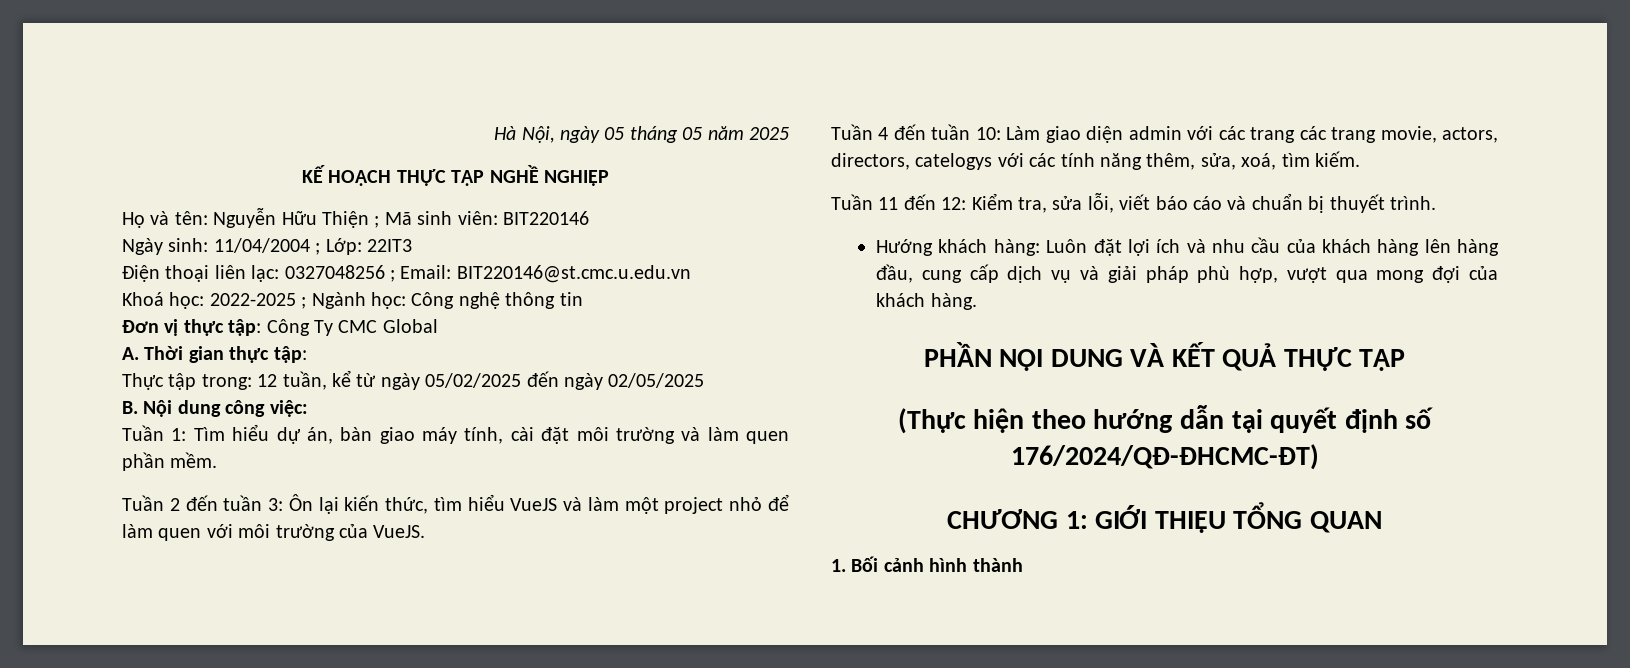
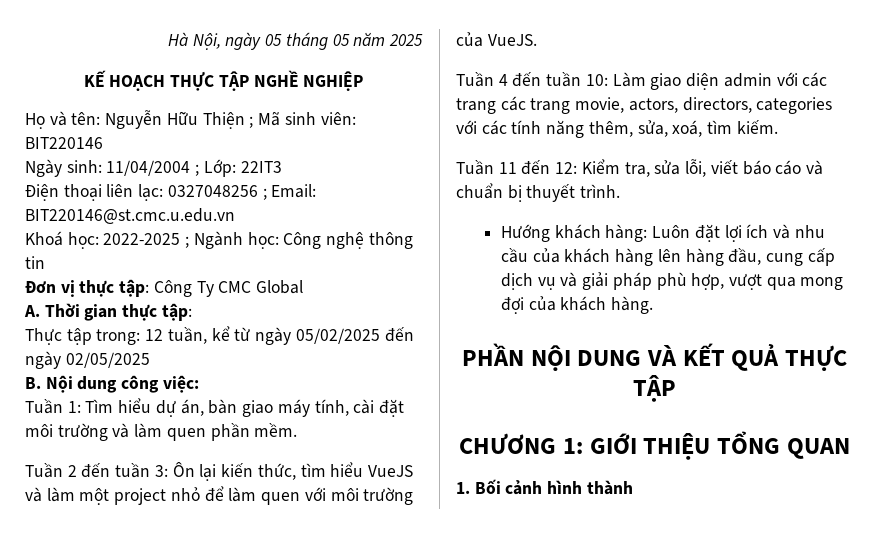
- Tuần 4 đến tuần 10: Làm giao diện admin với các trang các trang movie, actors, directors, catelogys với các tính năng thêm, sửa, xoá, tìm kiếm.
+ Tuần 4 đến tuần 10: Làm giao diện admin với các trang các trang movie, actors, directors, categories với các tính năng thêm, sửa, xoá, tìm kiếm.
- (Thực hiện theo hướng dẫn tại quyết định số 176/2024/QĐ-ĐHCMC-ĐT)

